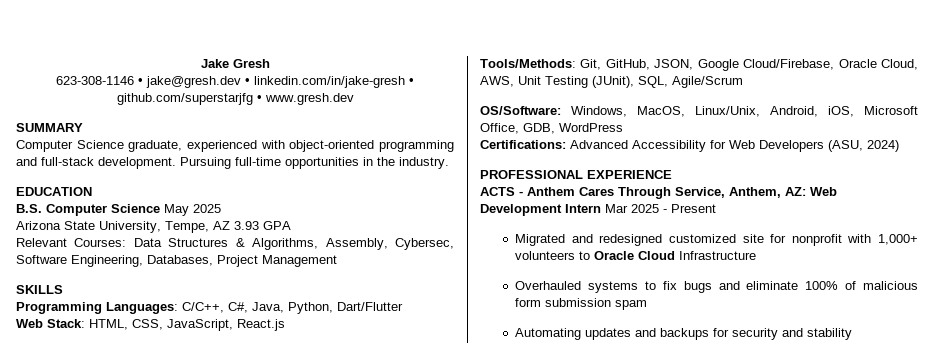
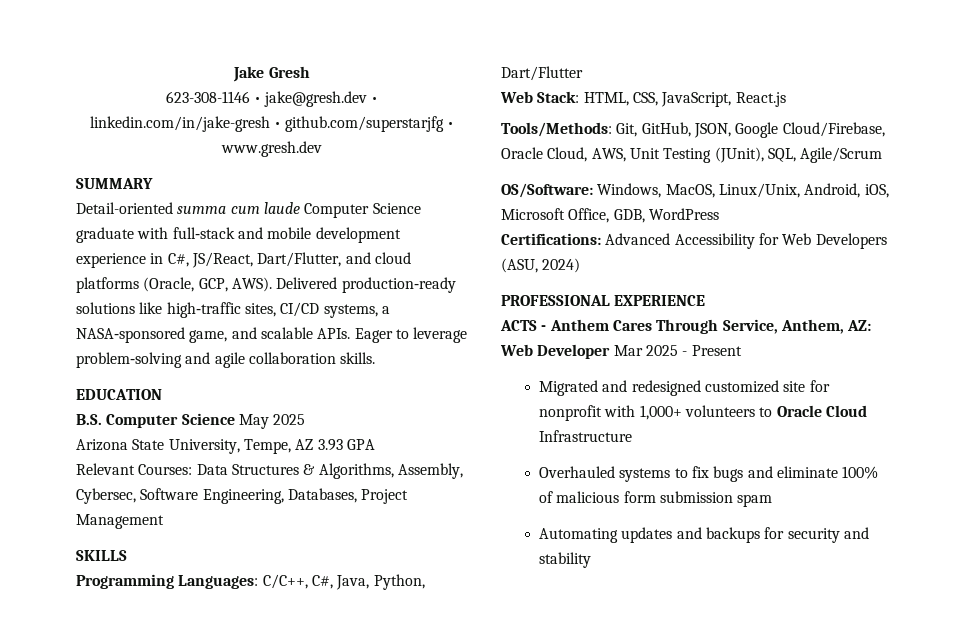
- Computer Science graduate, experienced with object-oriented programming and full-stack development. Pursuing full-time opportunities in the industry.
+ Detail-oriented summa cum laude Computer Science graduate with full‑stack and mobile development experience in C#, JS/React, Dart/Flutter, and cloud platforms (Oracle, GCP, AWS). Delivered production‑ready solutions like high‑traffic sites, CI/CD systems, a NASA‑sponsored game, and scalable APIs. Eager to leverage problem‑solving and agile collaboration skills.
- ACTS - Anthem Cares Through Service, Anthem, AZ: Web Development Intern Mar 2025 - Present
+ ACTS - Anthem Cares Through Service, Anthem, AZ: Web Developer Mar 2025 - Present

